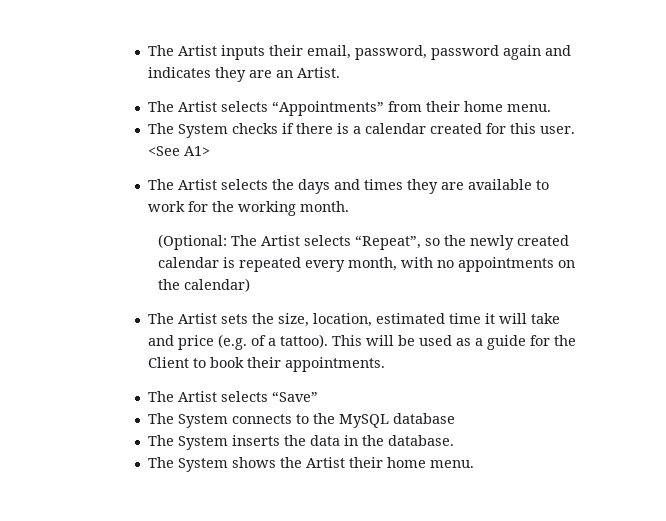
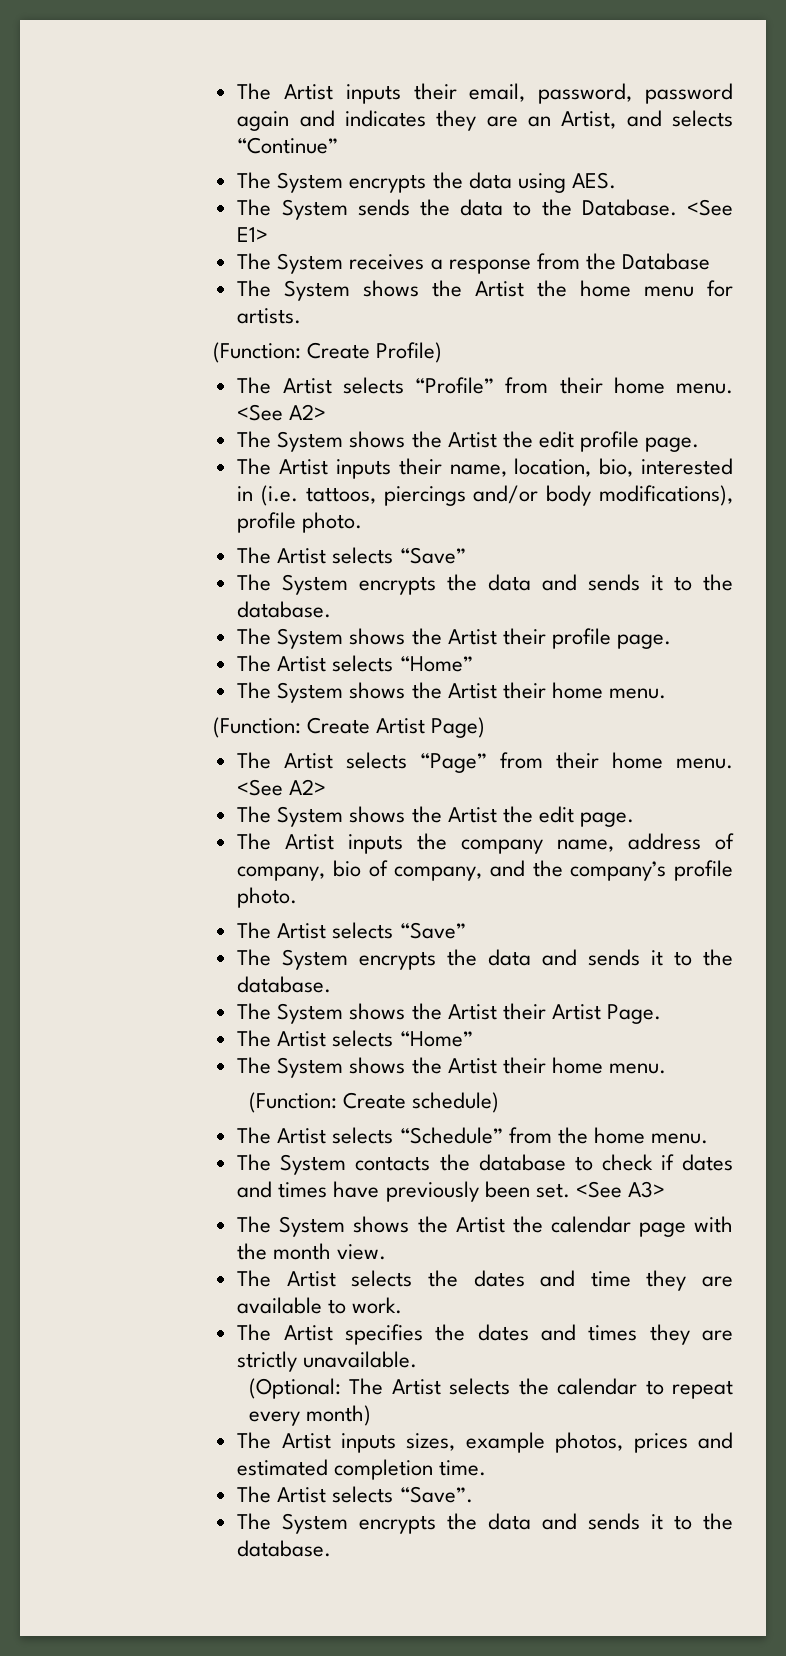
- The Artist inputs their email, password, password again and indicates they are an Artist.
- The Artist selects “Appointments” from their home menu.
- The System checks if there is a calendar created for this user. <See A1>
- The Artist selects the days and times they are available to work for the working month.
- (Optional: The Artist selects “Repeat”, so the newly created calendar is repeated every month, with no appointments on the calendar)
- The Artist sets the size, location, estimated time it will take and price (e.g. of a tattoo). This will be used as a guide for the Client to book their appointments.
+ The Artist inputs their email, password, password again and indicates they are an Artist, and selects “Continue”
+ The System encrypts the data using AES.
+ The System sends the data to the Database. <See E1>
+ The System receives a response from the Database
+ The System shows the Artist the home menu for artists.
+ (Function: Create Profile)
+ The Artist selects “Profile” from their home menu. <See A2>
+ The System shows the Artist the edit profile page.
+ The Artist inputs their name, location, bio, interested in (i.e. tattoos, piercings and/or body modifications), profile photo.
  The Artist selects “Save”
- The System connects to the MySQL database
- The System inserts the data in the database.
+ The System encrypts the data and sends it to the database.
+ The System shows the Artist their profile page.
+ The Artist selects “Home”
  The System shows the Artist their home menu.
+ (Function: Create Artist Page)
+ The Artist selects “Page” from their home menu. <See A2>
+ The System shows the Artist the edit page.
+ The Artist inputs the company name, address of company, bio of company, and the company’s profile photo.
+ The Artist selects “Save”
+ The System encrypts the data and sends it to the database.
+ The System shows the Artist their Artist Page.
+ The Artist selects “Home”
+ The System shows the Artist their home menu.
+ (Function: Create schedule)
+ The Artist selects “Schedule” from the home menu.
+ The System contacts the database to check if dates and times have previously been set. <See A3>
+ The System shows the Artist the calendar page with the month view.
+ The Artist selects the dates and time they are available to work.
+ The Artist specifies the dates and times they are strictly unavailable.
+ (Optional: The Artist selects the calendar to repeat every month)
+ The Artist inputs sizes, example photos, prices and estimated completion time.
+ The Artist selects “Save”.
+ The System encrypts the data and sends it to the database.

